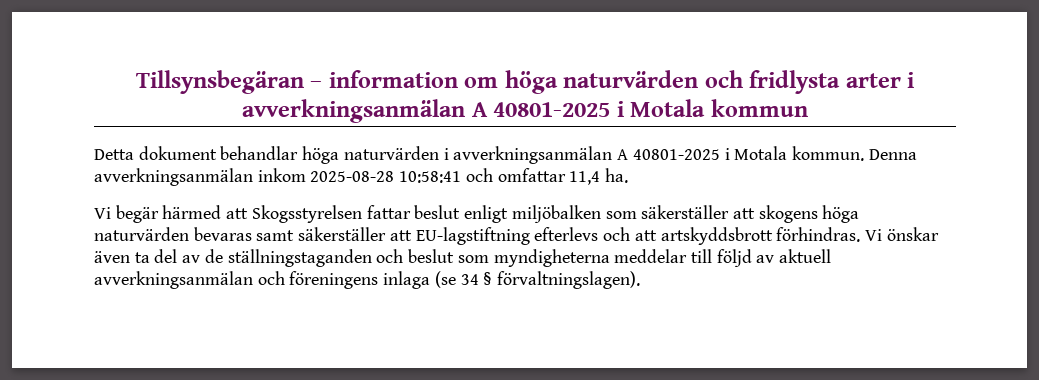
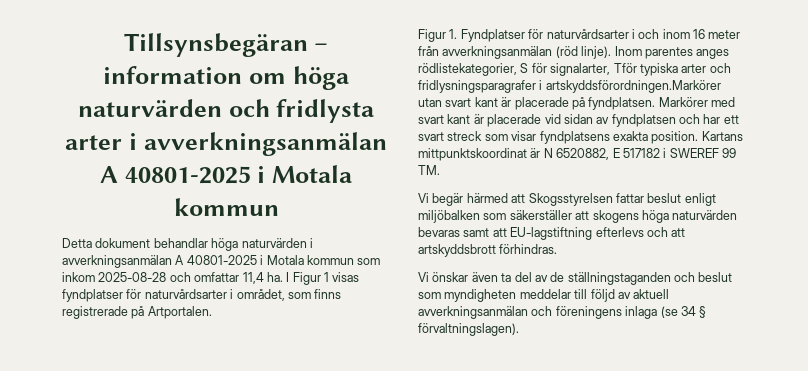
- Detta dokument behandlar höga naturvärden i avverkningsanmälan A 40801-2025 i Motala kommun. Denna avverkningsanmälan inkom 2025-08-28 10:58:41 och omfattar 11,4 ha.
+ Detta dokument behandlar höga naturvärden i avverkningsanmälan A 40801-2025 i Motala kommun som inkom 2025-08-28 och omfattar 11,4 ha. I Figur 1 visas fyndplatser för naturvårdsarter i området, som finns registrerade på Artportalen.
+ Figur 1. Fyndplatser för naturvårdsarter i och inom 16 meter från avverkningsanmälan (röd linje). Inom parentes anges rödlistekategorier, S för signalarter, Tför typiska arter och fridlysningsparagrafer i artskyddsförordningen.Markörer utan svart kant är placerade på fyndplatsen. Markörer med svart kant är placerade vid sidan av fyndplatsen och har ett svart streck som visar fyndplatsens exakta position. Kartans mittpunktskoordinat är N 6520882, E 517182 i SWEREF 99 TM.
- Vi begär härmed att Skogsstyrelsen fattar beslut enligt miljöbalken som säkerställer att skogens höga naturvärden bevaras samt säkerställer att EU-lagstiftning efterlevs och att artskyddsbrott förhindras. Vi önskar även ta del av de ställningstaganden och beslut som myndigheterna meddelar till följd av aktuell avverkningsanmälan och föreningens inlaga (se 34 § förvaltningslagen).
+ Vi begär härmed att Skogsstyrelsen fattar beslut enligt miljöbalken som säkerställer att skogens höga naturvärden bevaras samt att EU-lagstiftning efterlevs och att artskyddsbrott förhindras.
+ Vi önskar även ta del av de ställningstaganden och beslut som myndigheten meddelar till följd av aktuell avverkningsanmälan och föreningens inlaga (se 34 § förvaltningslagen).

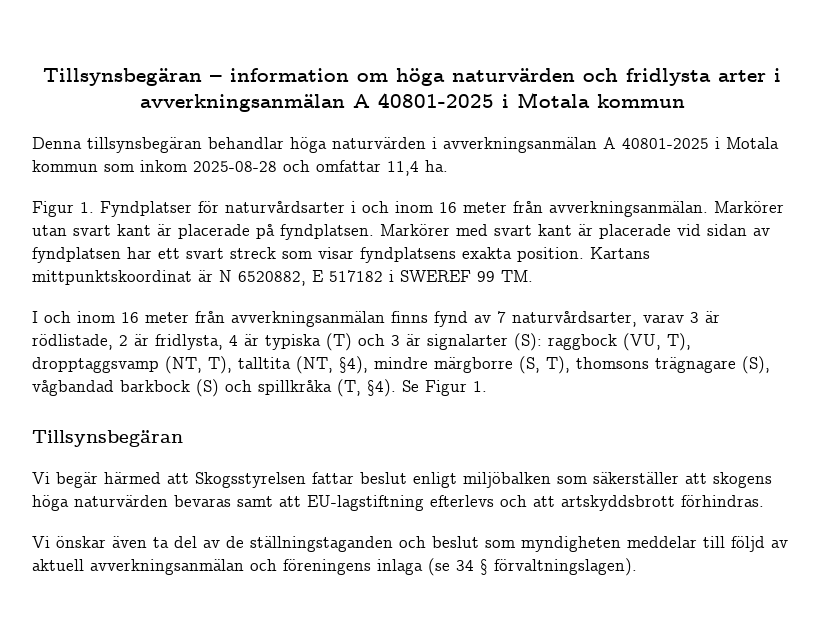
- Detta dokument behandlar höga naturvärden i avverkningsanmälan A 40801-2025 i Motala kommun som inkom 2025-08-28 och omfattar 11,4 ha. I Figur 1 visas fyndplatser för naturvårdsarter i området, som finns registrerade på Artportalen.
+ Denna tillsynsbegäran behandlar höga naturvärden i avverkningsanmälan A 40801-2025 i Motala kommun som inkom 2025-08-28 och omfattar 11,4 ha.
- Figur 1. Fyndplatser för naturvårdsarter i och inom 16 meter från avverkningsanmälan (röd linje). Inom parentes anges rödlistekategorier, S för signalarter, Tför typiska arter och fridlysningsparagrafer i artskyddsförordningen.Markörer utan svart kant är placerade på fyndplatsen.
+ Figur 1. Fyndplatser för naturvårdsarter i och inom 16 meter från avverkningsanmälan. Markörer utan svart kant är placerade på fyndplatsen.
- Markörer med svart kant är placerade vid sidan av fyndplatsen och har ett svart streck som visar fyndplatsens exakta position.
+ Markörer med svart kant är placerade vid sidan av fyndplatsen har ett svart streck som visar fyndplatsens exakta position.
+ I och inom 16 meter från avverkningsanmälan finns fynd av 7 naturvårdsarter, varav 3 är rödlistade, 2 är fridlysta, 4 är typiska (T) och 3 är signalarter (S): raggbock (VU, T), dropptaggsvamp (NT, T), talltita (NT, §4), mindre märgborre (S, T), thomsons trägnagare (S), vågbandad barkbock (S) och spillkråka (T, §4). Se Figur 1.
+ Tillsynsbegäran

